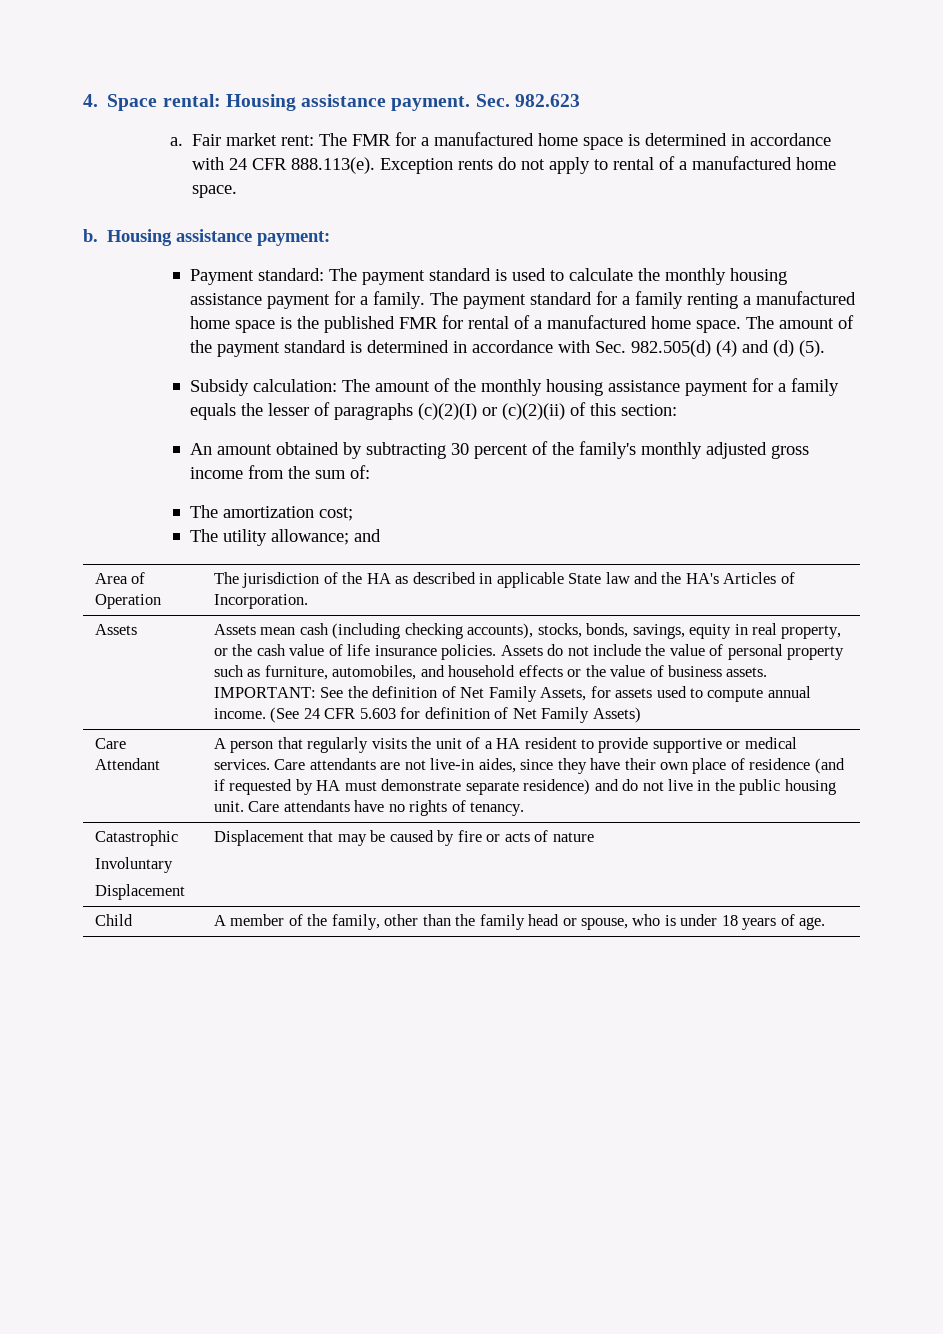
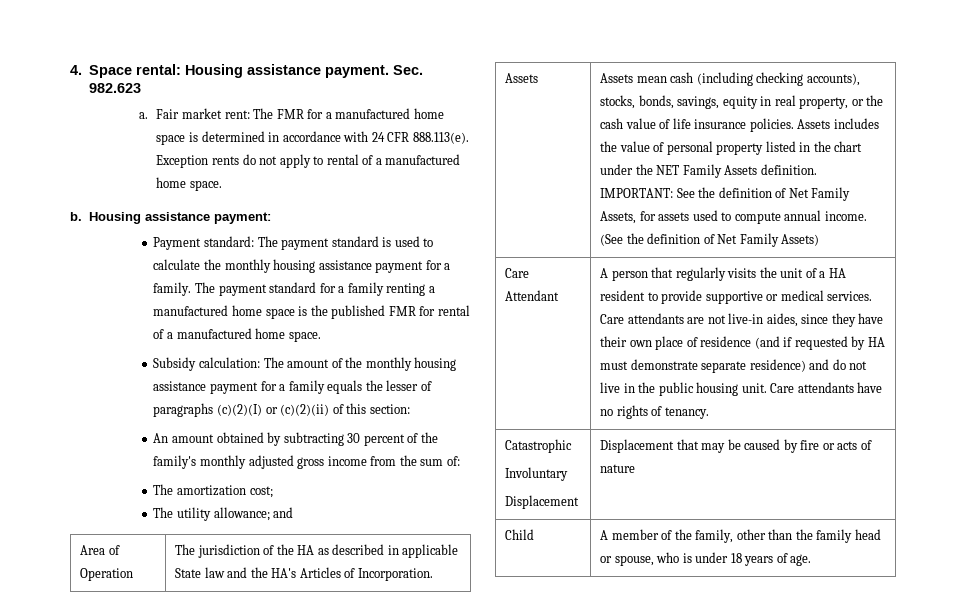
- The amount of the payment standard is determined in accordance with Sec. 982.505(d) (4) and (d) (5).
- Assets do not include the value of personal property such as furniture, automobiles, and household effects or the value of business assets.
+ Assets includes the value of personal property listed in the chart under the NET Family Assets definition.
- (See 24 CFR 5.603 for definition of Net Family Assets)
+ (See the definition of Net Family Assets)

